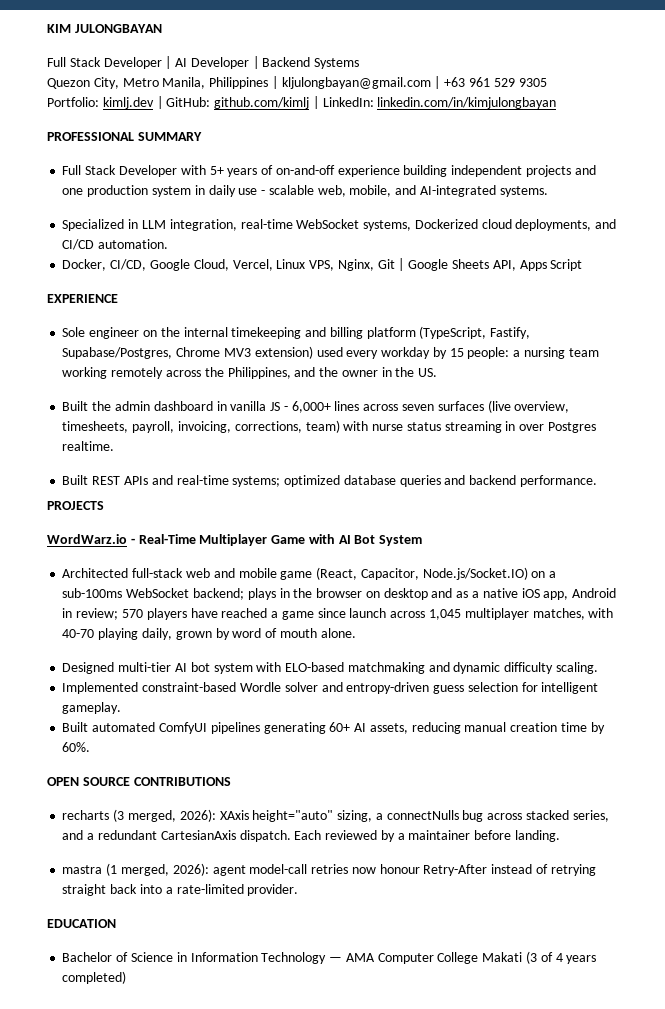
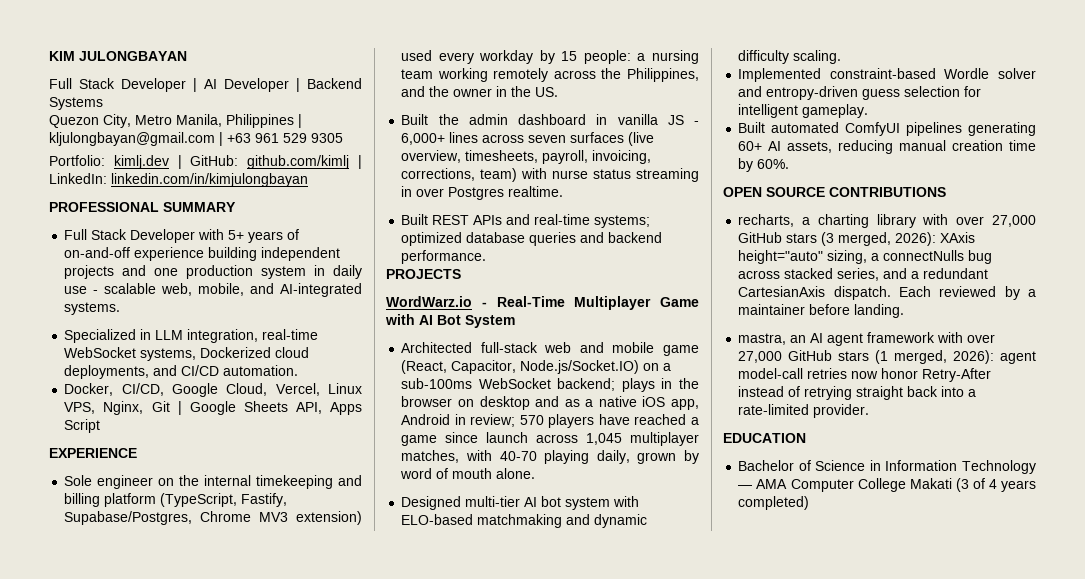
- recharts (3 merged, 2026): XAxis height="auto" sizing, a connectNulls bug across stacked series, and a redundant CartesianAxis dispatch.
+ recharts, a charting library with over 27,000 GitHub stars (3 merged, 2026): XAxis height="auto" sizing, a connectNulls bug across stacked series, and a redundant CartesianAxis dispatch.
- mastra (1 merged, 2026): agent model-call retries now honour Retry-After instead of retrying straight back into a rate-limited provider.
+ mastra, an AI agent framework with over 27,000 GitHub stars (1 merged, 2026): agent model-call retries now honor Retry-After instead of retrying straight back into a rate-limited provider.

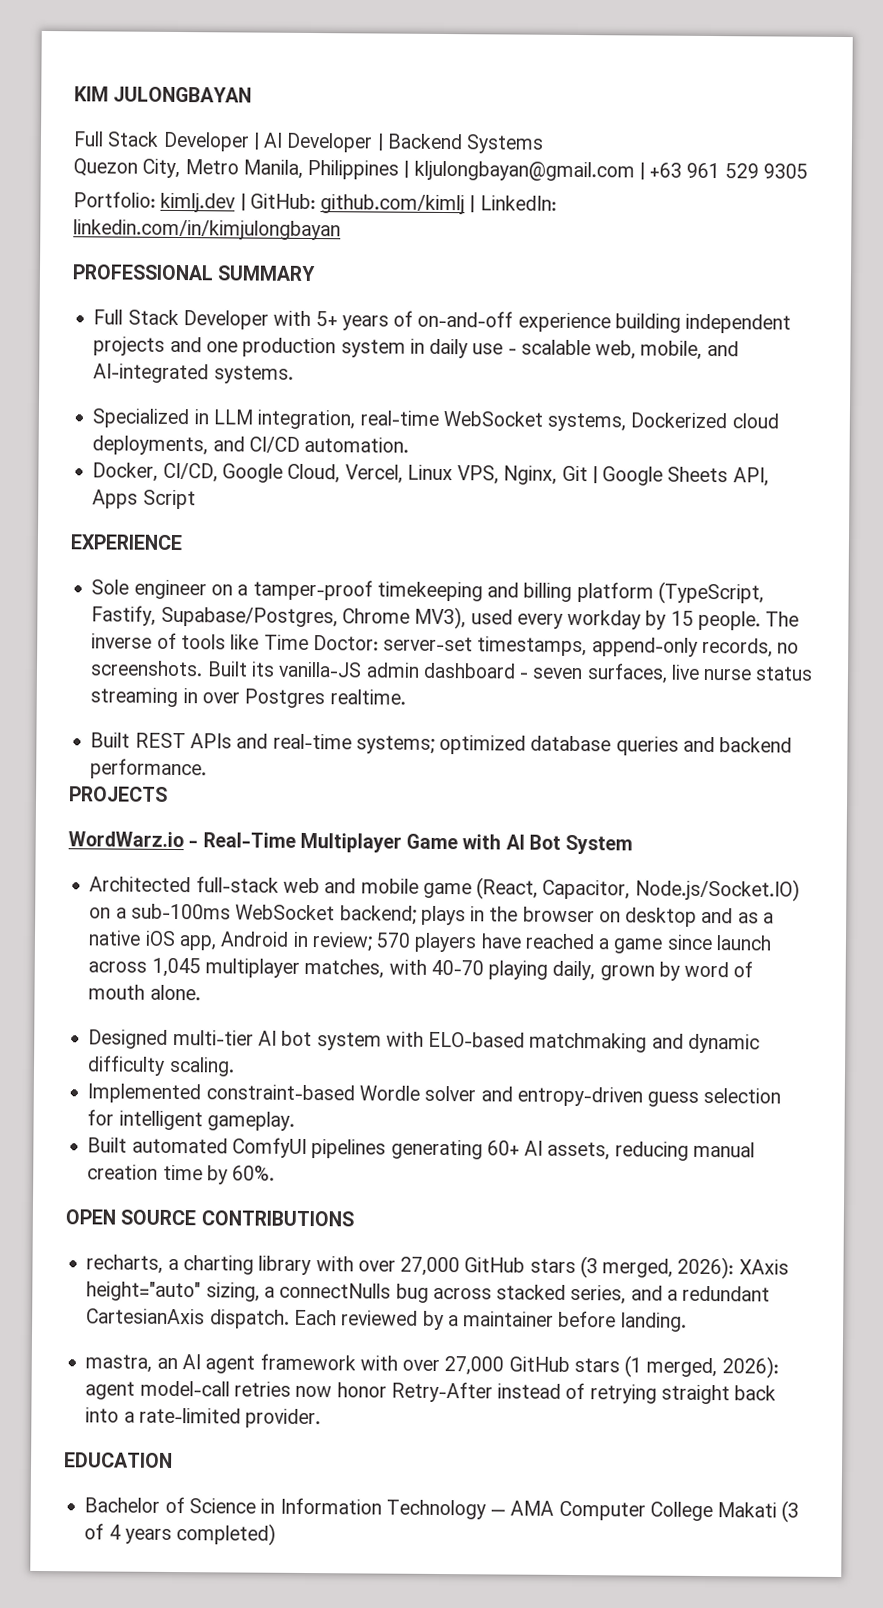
- Sole engineer on the internal timekeeping and billing platform (TypeScript, Fastify, Supabase/Postgres, Chrome MV3 extension) used every workday by 15 people: a nursing team working remotely across the Philippines, and the owner in the US.
- Built the admin dashboard in vanilla JS - 6,000+ lines across seven surfaces (live overview, timesheets, payroll, invoicing, corrections, team) with nurse status streaming in over Postgres realtime.
+ Sole engineer on a tamper-proof timekeeping and billing platform (TypeScript, Fastify, Supabase/Postgres, Chrome MV3), used every workday by 15 people. The inverse of tools like Time Doctor: server-set timestamps, append-only records, no screenshots. Built its vanilla-JS admin dashboard - seven surfaces, live nurse status streaming in over Postgres realtime.

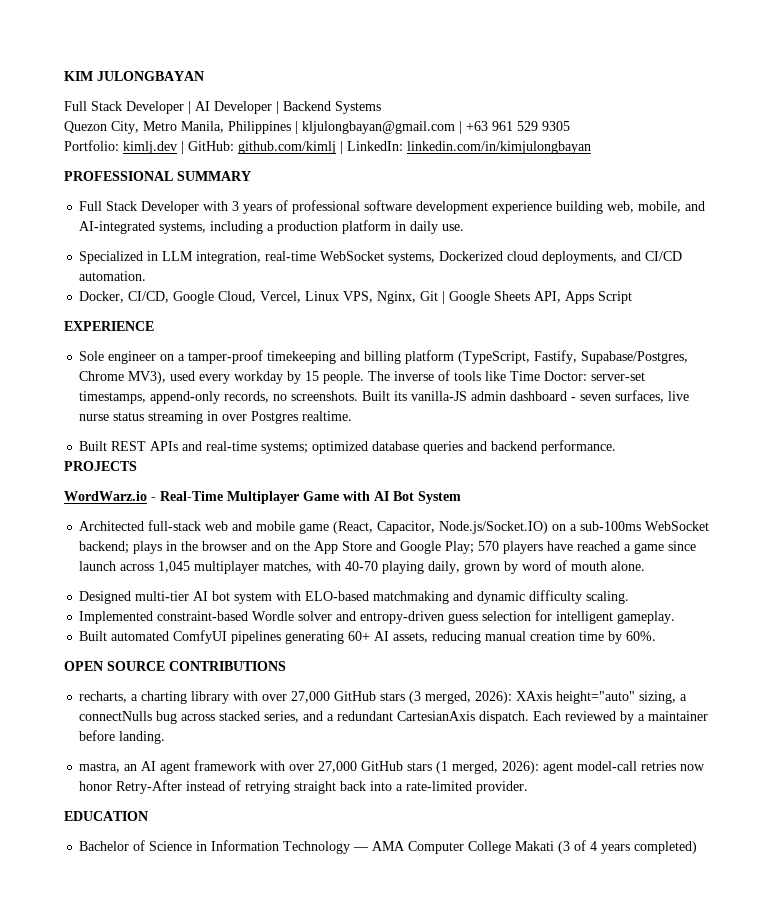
- Full Stack Developer with 5+ years of on-and-off experience building independent projects and one production system in daily use - scalable web, mobile, and AI-integrated systems.
+ Full Stack Developer with 3 years of professional software development experience building web, mobile, and AI-integrated systems, including a production platform in daily use.
- Architected full-stack web and mobile game (React, Capacitor, Node.js/Socket.IO) on a sub-100ms WebSocket backend; plays in the browser on desktop and as a native iOS app, Android in review; 570 players have reached a game since launch across 1,045 multiplayer matches, with 40-70 playing daily, grown by word of mouth alone.
+ Architected full-stack web and mobile game (React, Capacitor, Node.js/Socket.IO) on a sub-100ms WebSocket backend; plays in the browser and on the App Store and Google Play; 570 players have reached a game since launch across 1,045 multiplayer matches, with 40-70 playing daily, grown by word of mouth alone.

